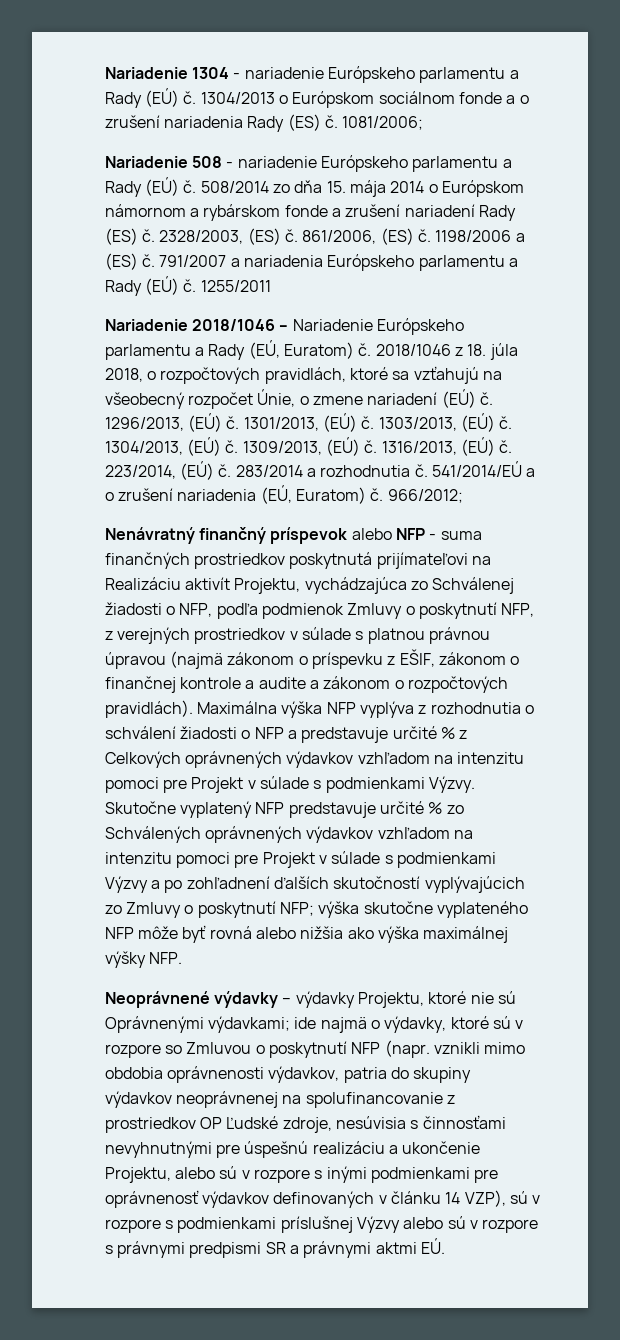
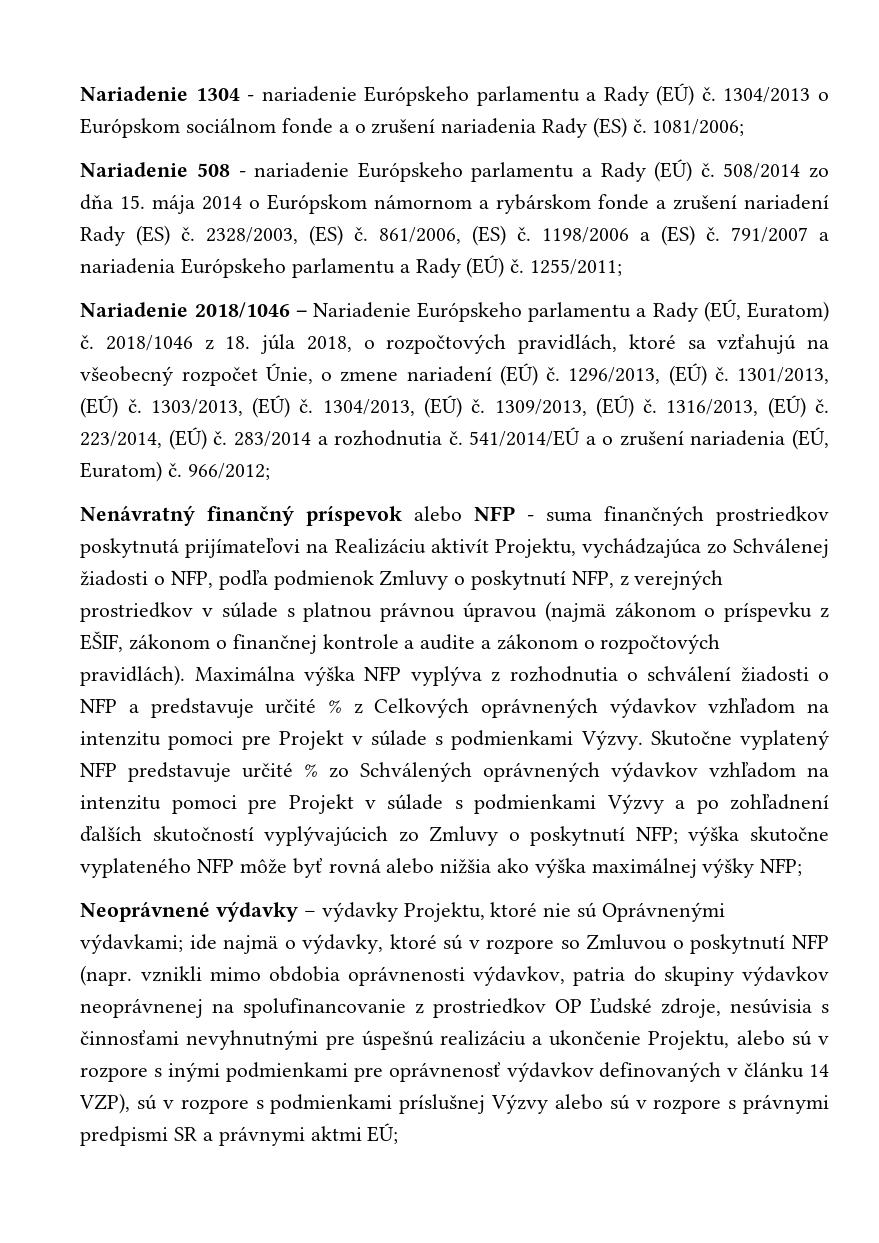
- 1255/2011
+ 1255/2011;
- Skutočne vyplatený NFP predstavuje určité % zo Schválených oprávnených výdavkov vzhľadom na intenzitu pomoci pre Projekt v súlade s podmienkami Výzvy a po zohľadnení ďalších skutočností vyplývajúcich zo Zmluvy o poskytnutí NFP; výška skutočne vyplateného NFP môže byť rovná alebo nižšia ako výška maximálnej výšky NFP.
+ Skutočne vyplatený NFP predstavuje určité % zo Schválených oprávnených výdavkov vzhľadom na intenzitu pomoci pre Projekt v súlade s podmienkami Výzvy a po zohľadnení ďalších skutočností vyplývajúcich zo Zmluvy o poskytnutí NFP; výška skutočne vyplateného NFP môže byť rovná alebo nižšia ako výška maximálnej výšky NFP;
- ide najmä o výdavky, ktoré sú v rozpore so Zmluvou o poskytnutí NFP (napr. vznikli mimo obdobia oprávnenosti výdavkov, patria do skupiny výdavkov neoprávnenej na spolufinancovanie z prostriedkov OP Ľudské zdroje, nesúvisia s činnosťami nevyhnutnými pre úspešnú realizáciu a ukončenie Projektu, alebo sú v rozpore s inými podmienkami pre oprávnenosť výdavkov definovaných v článku 14 VZP), sú v rozpore s podmienkami príslušnej Výzvy alebo sú v rozpore s právnymi predpismi SR a právnymi aktmi EÚ.
+ ide najmä o výdavky, ktoré sú v rozpore so Zmluvou o poskytnutí NFP (napr. vznikli mimo obdobia oprávnenosti výdavkov, patria do skupiny výdavkov neoprávnenej na spolufinancovanie z prostriedkov OP Ľudské zdroje, nesúvisia s činnosťami nevyhnutnými pre úspešnú realizáciu a ukončenie Projektu, alebo sú v rozpore s inými podmienkami pre oprávnenosť výdavkov definovaných v článku 14 VZP), sú v rozpore s podmienkami príslušnej Výzvy alebo sú v rozpore s právnymi predpismi SR a právnymi aktmi EÚ;

